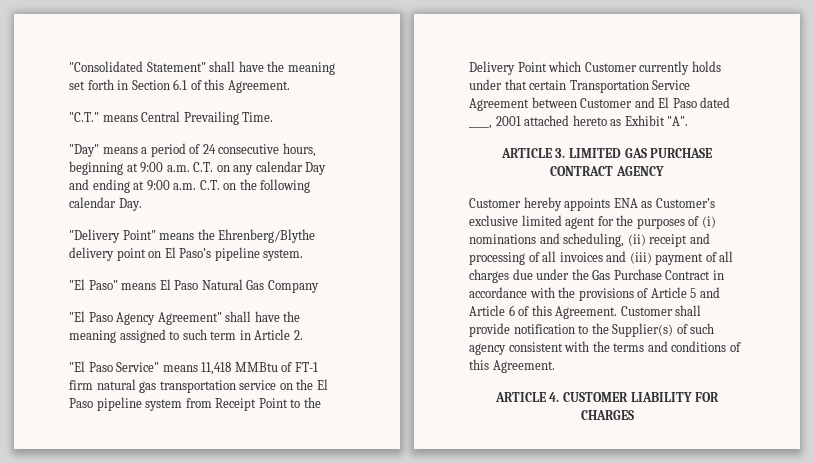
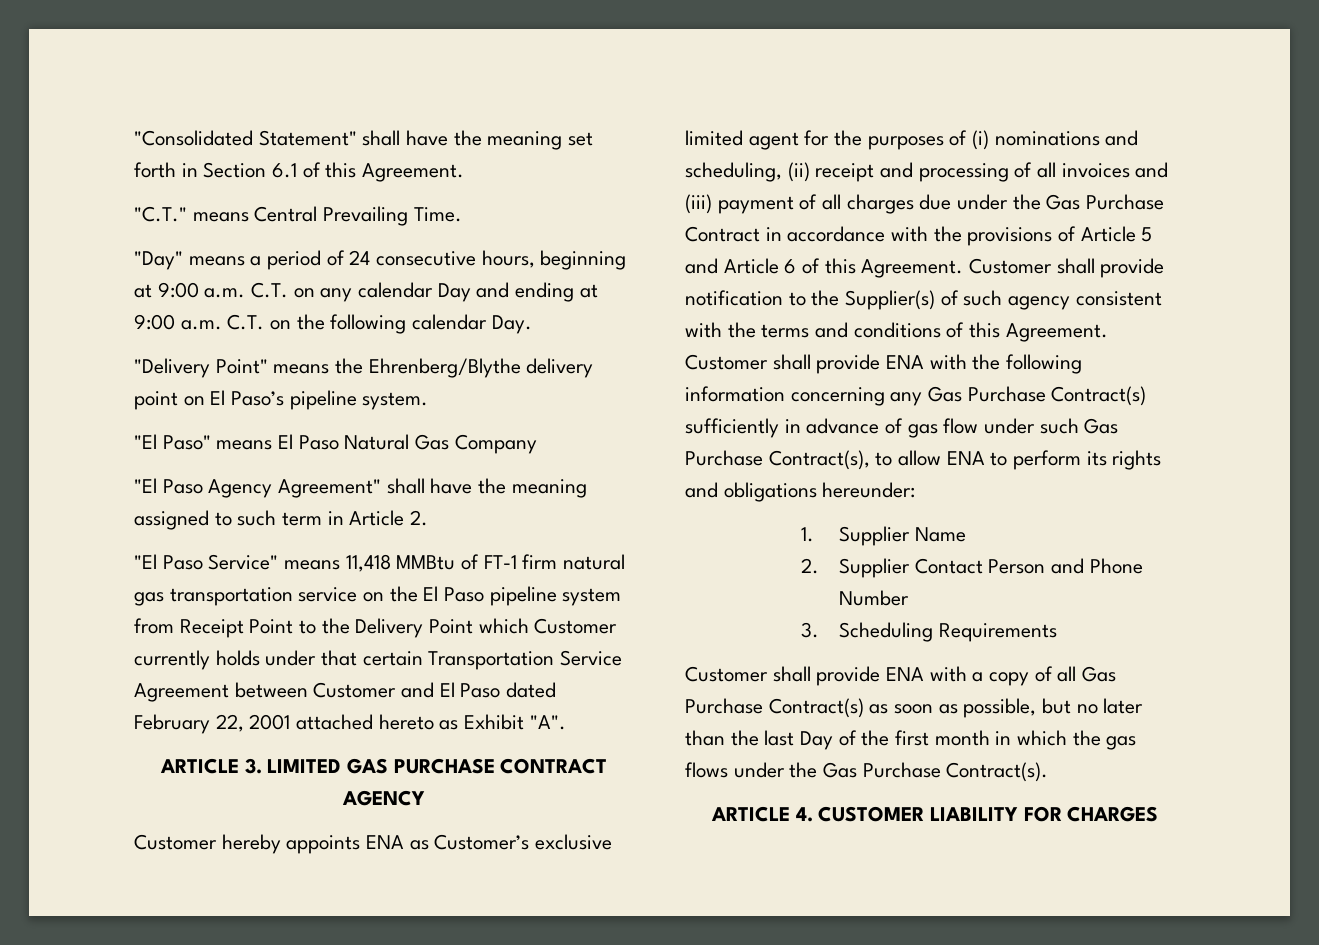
- "El Paso Service" means 11,418 MMBtu of FT-1 firm natural gas transportation service on the El Paso pipeline system from Receipt Point to the Delivery Point which Customer currently holds under that certain Transportation Service Agreement between Customer and El Paso dated ____, 2001 attached hereto as Exhibit "A".
+ "El Paso Service" means 11,418 MMBtu of FT-1 firm natural gas transportation service on the El Paso pipeline system from Receipt Point to the Delivery Point which Customer currently holds under that certain Transportation Service Agreement between Customer and El Paso dated February 22, 2001 attached hereto as Exhibit "A".
+ Customer shall provide ENA with the following information concerning any Gas Purchase Contract(s) sufficiently in advance of gas flow under such Gas Purchase Contract(s), to allow ENA to perform its rights and obligations hereunder:
+ 1. Supplier Name
+ 2. Supplier Contact Person and Phone Number
+ 3. Scheduling Requirements
+ Customer shall provide ENA with a copy of all Gas Purchase Contract(s) as soon as possible, but no later than the last Day of the first month in which the gas flows under the Gas Purchase Contract(s).

